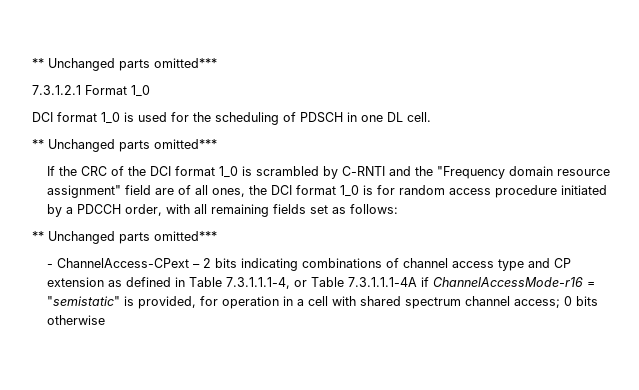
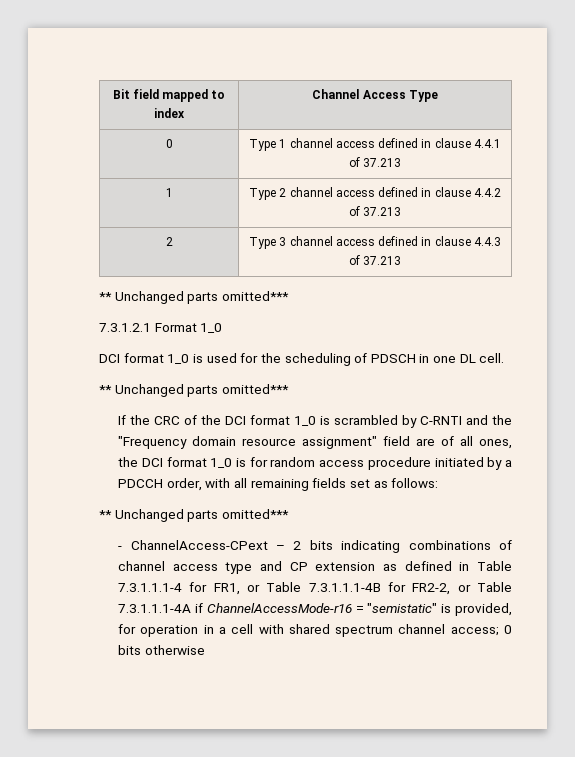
+ Bit field mapped to index | Channel Access Type
+ 0 | Type 1 channel access defined in clause 4.4.1 of 37.213
+ 1 | Type 2 channel access defined in clause 4.4.2 of 37.213
+ 2 | Type 3 channel access defined in clause 4.4.3 of 37.213
- - ChannelAccess-CPext – 2 bits indicating combinations of channel access type and CP extension as defined in Table 7.3.1.1.1-4, or Table 7.3.1.1.1-4A if ChannelAccessMode-r16 = "semistatic" is provided, for operation in a cell with shared spectrum channel access; 0 bits otherwise
+ - ChannelAccess-CPext – 2 bits indicating combinations of channel access type and CP extension as defined in Table 7.3.1.1.1-4 for FR1, or Table 7.3.1.1.1-4B for FR2-2, or Table 7.3.1.1.1-4A if ChannelAccessMode-r16 = "semistatic" is provided, for operation in a cell with shared spectrum channel access; 0 bits otherwise

